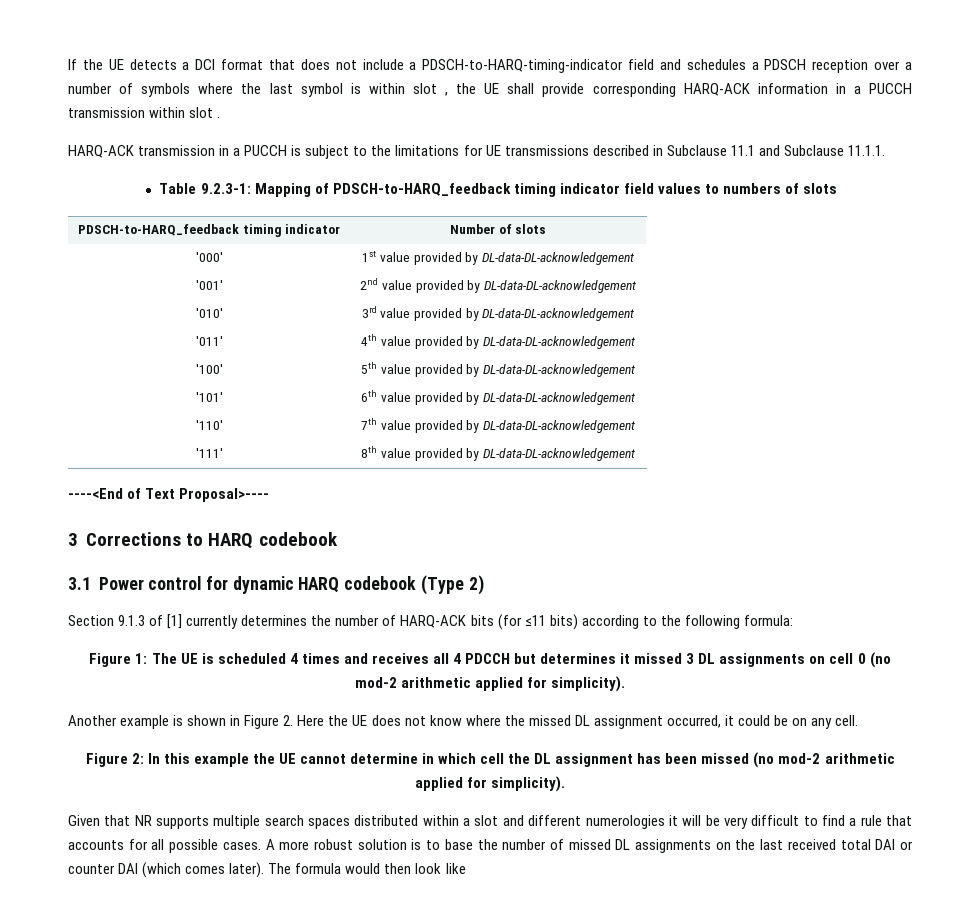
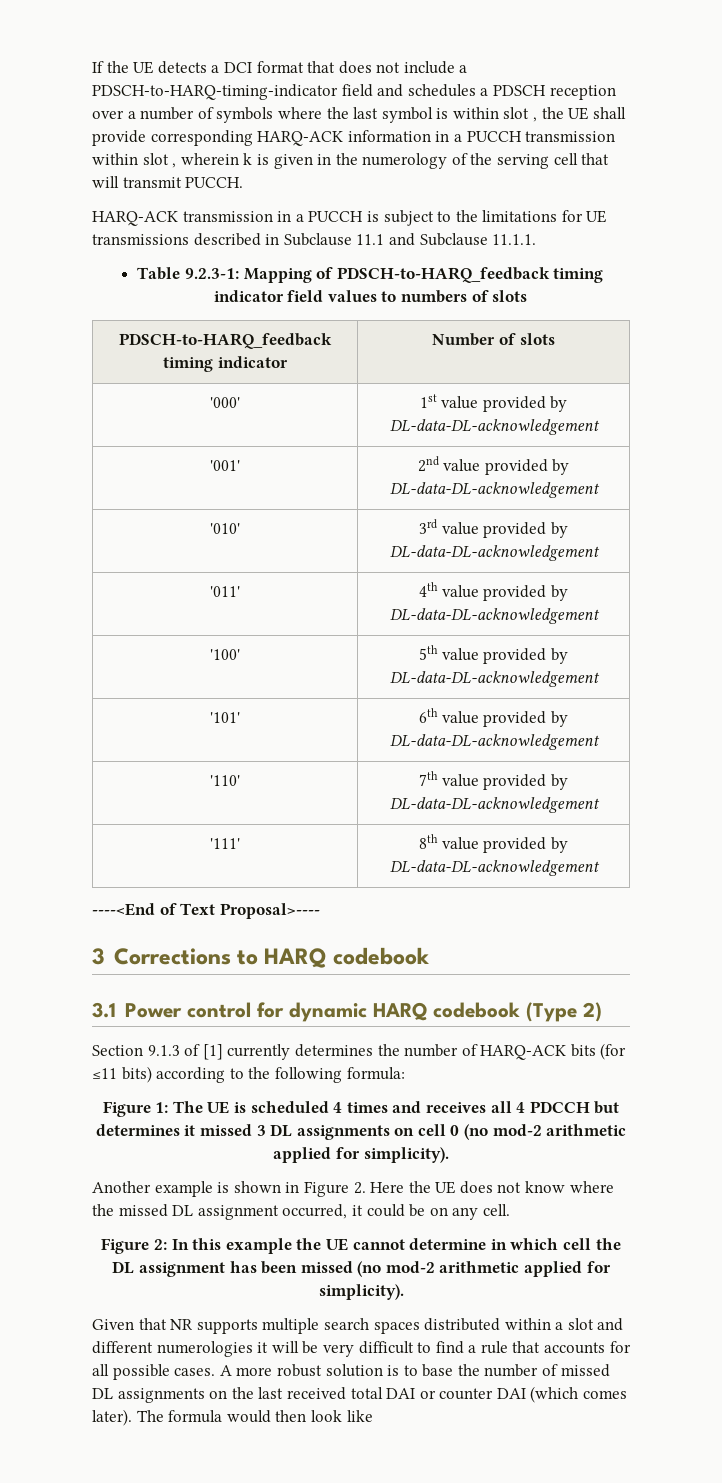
- If the UE detects a DCI format that does not include a PDSCH-to-HARQ-timing-indicator field and schedules a PDSCH reception over a number of symbols where the last symbol is within slot , the UE shall provide corresponding HARQ-ACK information in a PUCCH transmission within slot .
+ If the UE detects a DCI format that does not include a PDSCH-to-HARQ-timing-indicator field and schedules a PDSCH reception over a number of symbols where the last symbol is within slot , the UE shall provide corresponding HARQ-ACK information in a PUCCH transmission within slot , wherein k is given in the numerology of the serving cell that will transmit PUCCH.

